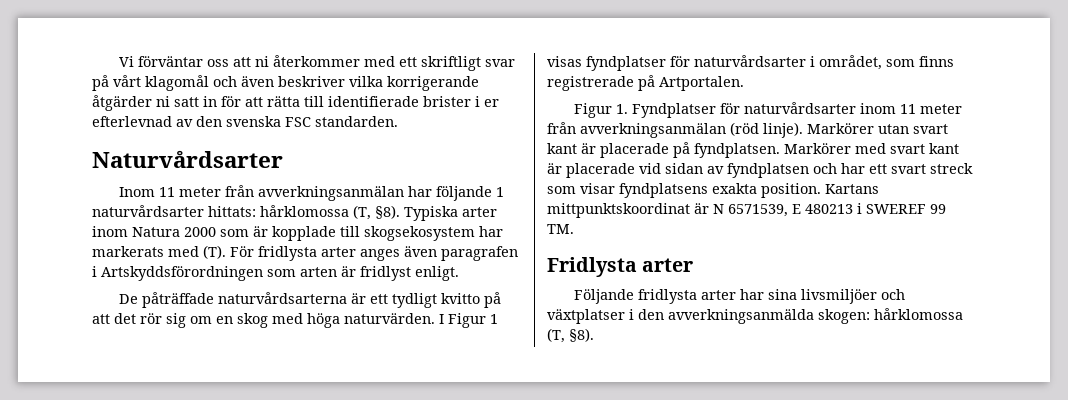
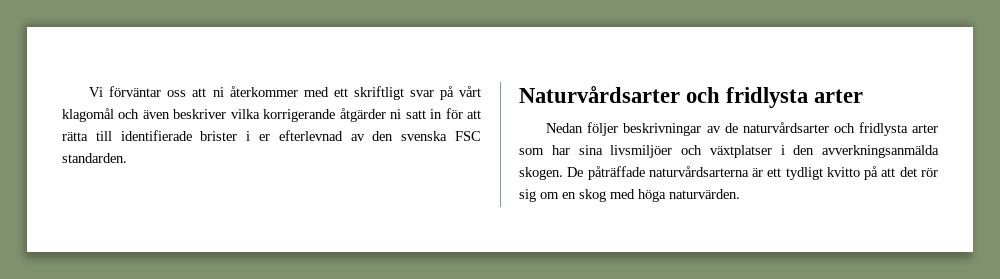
- Naturvårdsarter
- Inom 11 meter från avverkningsanmälan har följande 1 naturvårdsarter hittats: hårklomossa (T, §8). Typiska arter inom Natura 2000 som är kopplade till skogsekosystem har markerats med (T). För fridlysta arter anges även paragrafen i Artskyddsförordningen som arten är fridlyst enligt.
- De påträffade naturvårdsarterna är ett tydligt kvitto på att det rör sig om en skog med höga naturvärden. I Figur 1 visas fyndplatser för naturvårdsarter i området, som finns registrerade på Artportalen.
- Figur 1. Fyndplatser för naturvårdsarter inom 11 meter från avverkningsanmälan (röd linje). Markörer utan svart kant är placerade på fyndplatsen. Markörer med svart kant är placerade vid sidan av fyndplatsen och har ett svart streck som visar fyndplatsens exakta position. Kartans mittpunktskoordinat är N 6571539, E 480213 i SWEREF 99 TM.
- Fridlysta arter
- Följande fridlysta arter har sina livsmiljöer och växtplatser i den avverkningsanmälda skogen: hårklomossa (T, §8).
+ Naturvårdsarter och fridlysta arter
+ Nedan följer beskrivningar av de naturvårdsarter och fridlysta arter som har sina livsmiljöer och växtplatser i den avverkningsanmälda skogen. De påträffade naturvårdsarterna är ett tydligt kvitto på att det rör sig om en skog med höga naturvärden.

